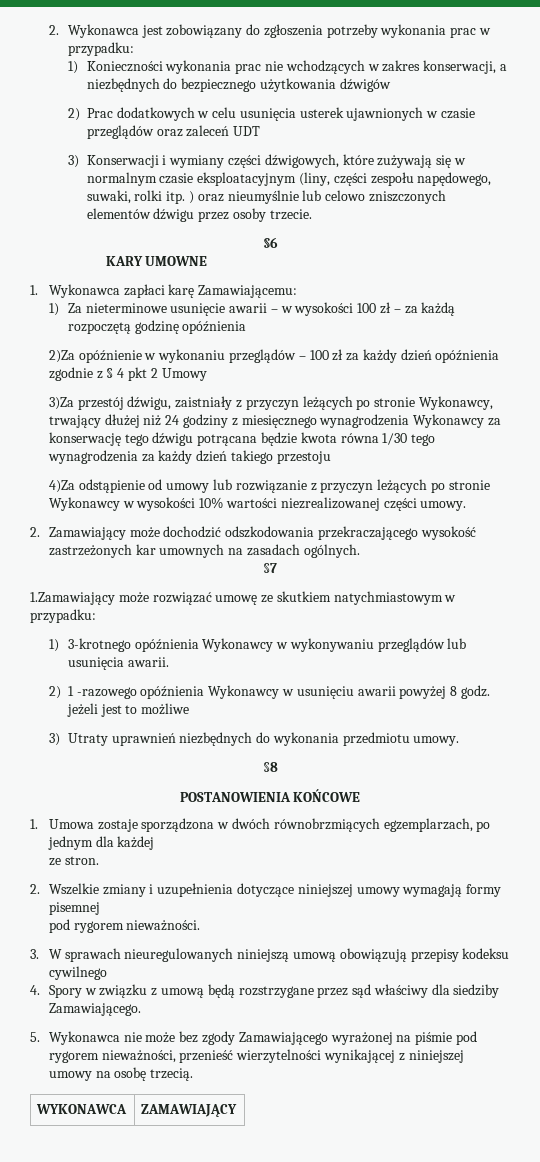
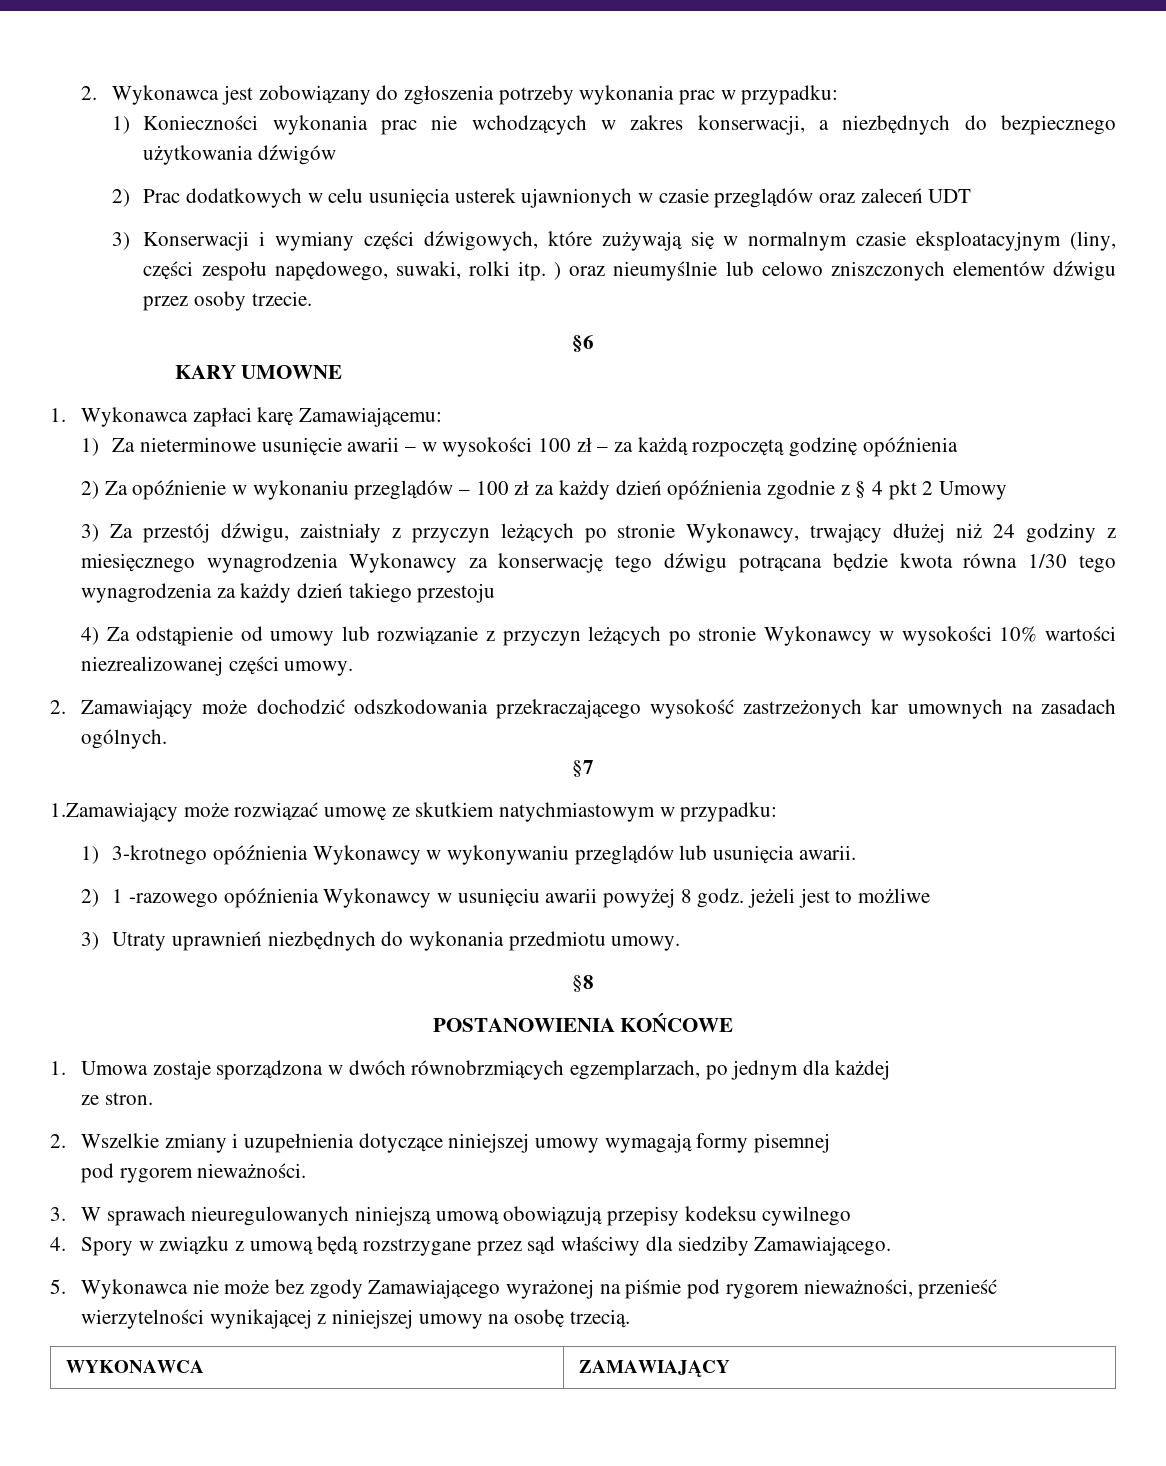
- 2)Za opóźnienie w wykonaniu przeglądów – 100 zł za każdy dzień opóźnienia zgodnie z § 4 pkt 2 Umowy
+ 2) Za opóźnienie w wykonaniu przeglądów – 100 zł za każdy dzień opóźnienia zgodnie z § 4 pkt 2 Umowy
- 3)Za przestój dźwigu, zaistniały z przyczyn leżących po stronie Wykonawcy, trwający dłużej niż 24 godziny z miesięcznego wynagrodzenia Wykonawcy za konserwację tego dźwigu potrącana będzie kwota równa 1/30 tego wynagrodzenia za każdy dzień takiego przestoju
+ 3) Za przestój dźwigu, zaistniały z przyczyn leżących po stronie Wykonawcy, trwający dłużej niż 24 godziny z miesięcznego wynagrodzenia Wykonawcy za konserwację tego dźwigu potrącana będzie kwota równa 1/30 tego wynagrodzenia za każdy dzień takiego przestoju
- 4)Za odstąpienie od umowy lub rozwiązanie z przyczyn leżących po stronie Wykonawcy w wysokości 10% wartości niezrealizowanej części umowy.
+ 4) Za odstąpienie od umowy lub rozwiązanie z przyczyn leżących po stronie Wykonawcy w wysokości 10% wartości niezrealizowanej części umowy.

